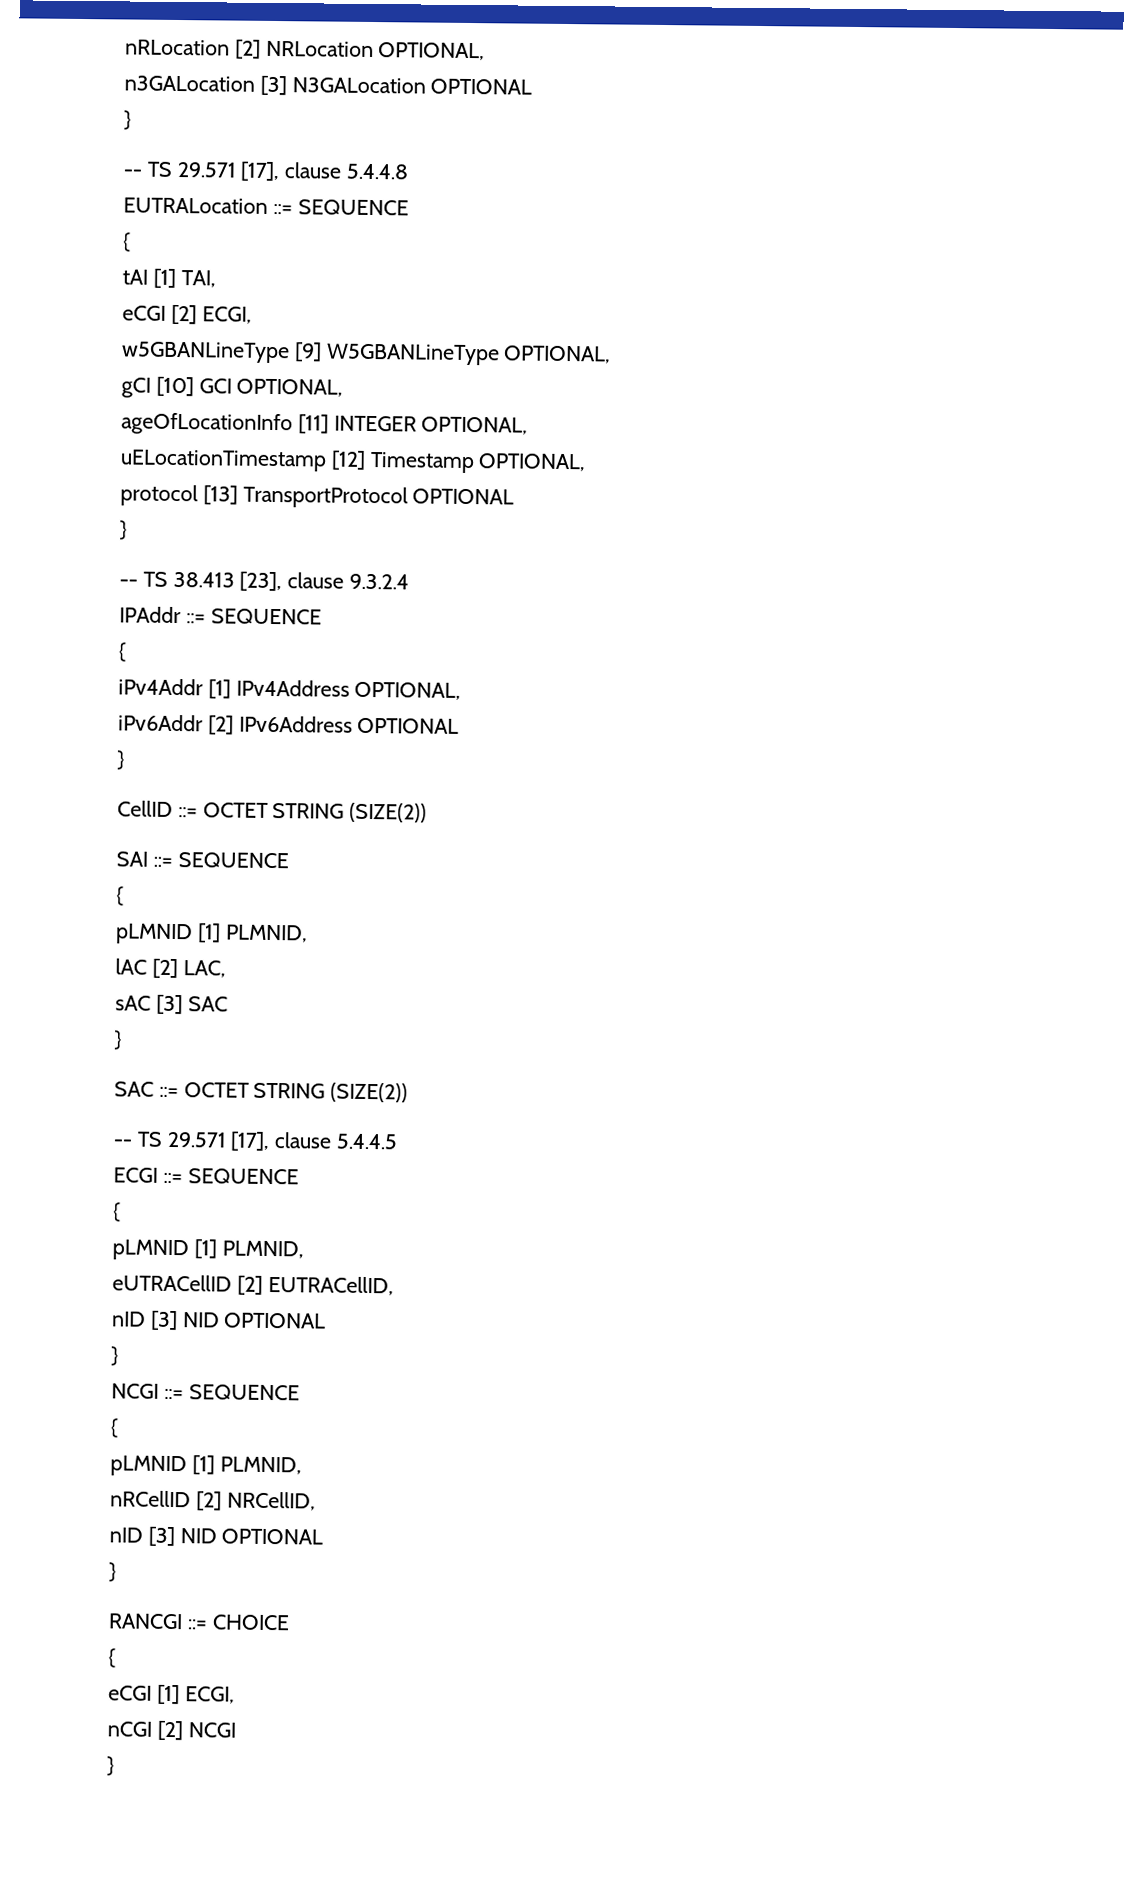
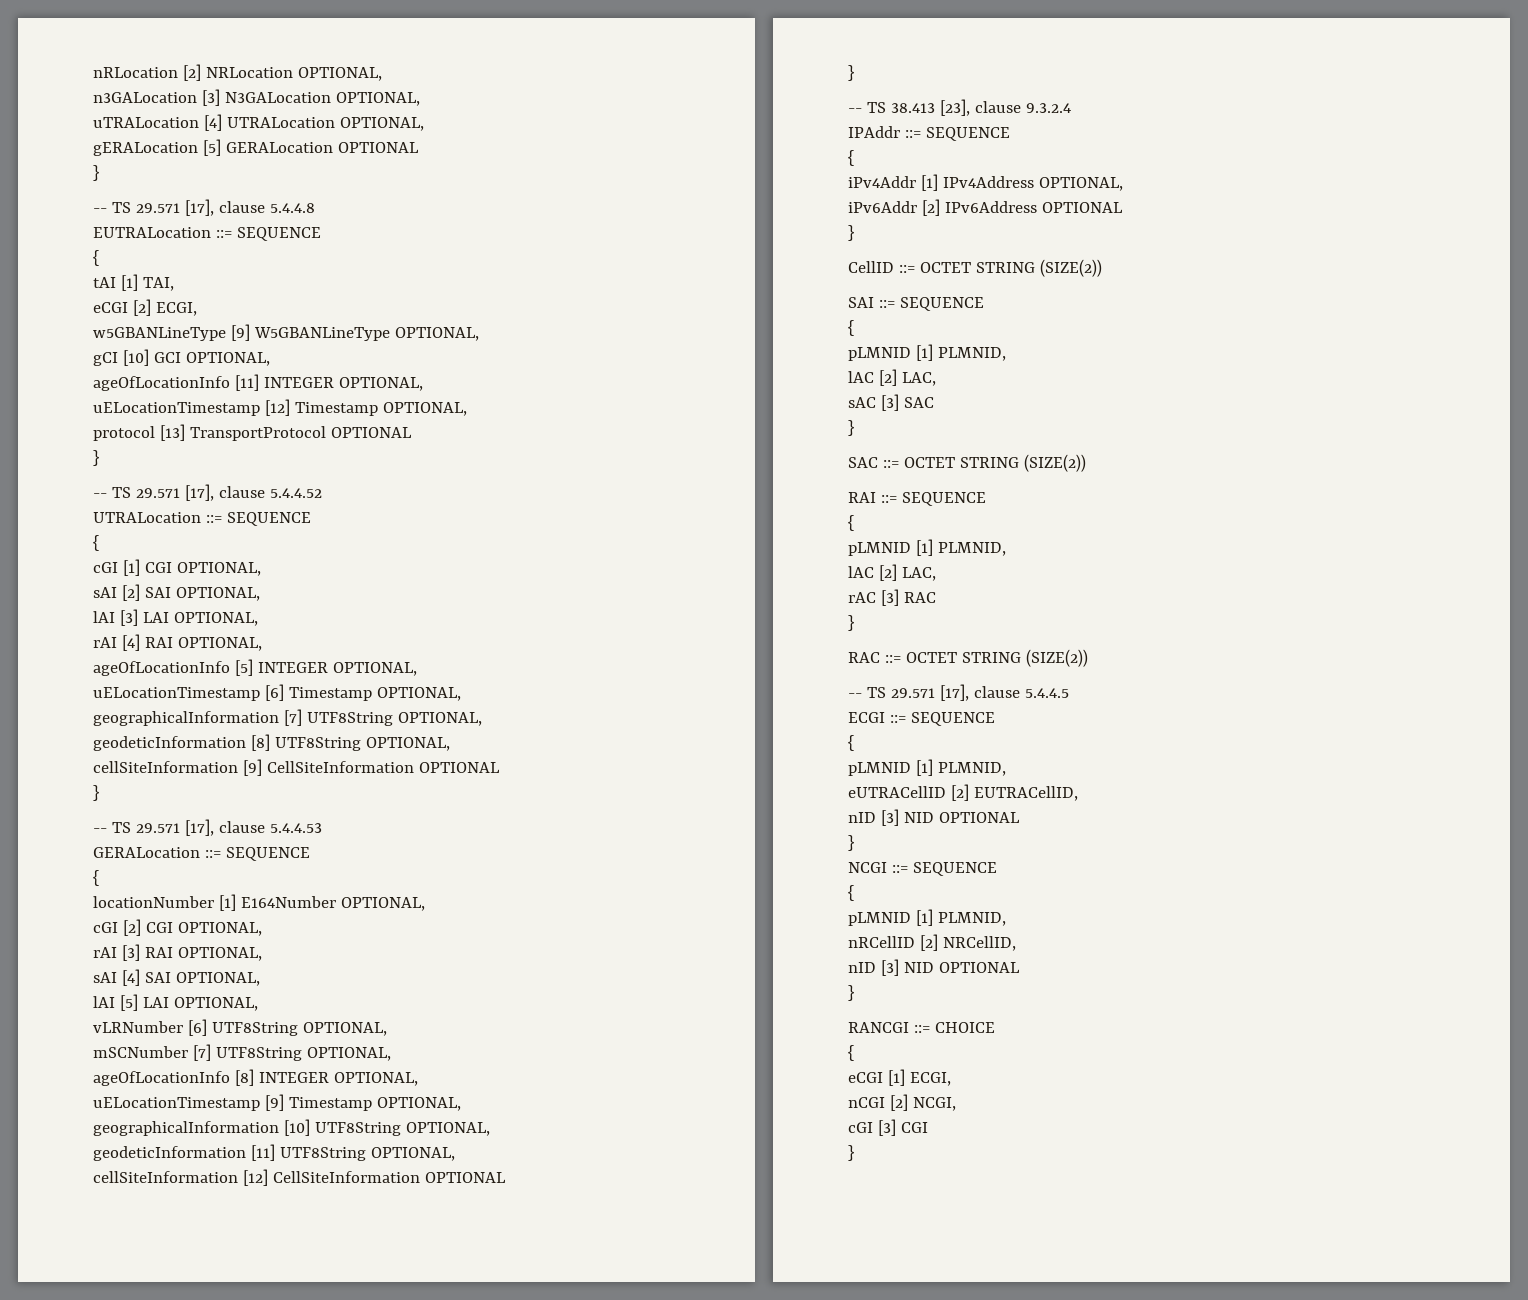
- n3GALocation [3] N3GALocation OPTIONAL
+ n3GALocation [3] N3GALocation OPTIONAL,
+ uTRALocation [4] UTRALocation OPTIONAL,
+ gERALocation [5] GERALocation OPTIONAL
+ -- TS 29.571 [17], clause 5.4.4.52
+ UTRALocation ::= SEQUENCE
+ {
+ cGI [1] CGI OPTIONAL,
+ sAI [2] SAI OPTIONAL,
+ lAI [3] LAI OPTIONAL,
+ rAI [4] RAI OPTIONAL,
+ ageOfLocationInfo [5] INTEGER OPTIONAL,
+ uELocationTimestamp [6] Timestamp OPTIONAL,
+ geographicalInformation [7] UTF8String OPTIONAL,
+ geodeticInformation [8] UTF8String OPTIONAL,
+ cellSiteInformation [9] CellSiteInformation OPTIONAL
+ }
+ -- TS 29.571 [17], clause 5.4.4.53
+ GERALocation ::= SEQUENCE
+ {
+ locationNumber [1] E164Number OPTIONAL,
+ cGI [2] CGI OPTIONAL,
+ rAI [3] RAI OPTIONAL,
+ sAI [4] SAI OPTIONAL,
+ lAI [5] LAI OPTIONAL,
+ vLRNumber [6] UTF8String OPTIONAL,
+ mSCNumber [7] UTF8String OPTIONAL,
+ ageOfLocationInfo [8] INTEGER OPTIONAL,
+ uELocationTimestamp [9] Timestamp OPTIONAL,
+ geographicalInformation [10] UTF8String OPTIONAL,
+ geodeticInformation [11] UTF8String OPTIONAL,
+ cellSiteInformation [12] CellSiteInformation OPTIONAL
+ }
+ RAI ::= SEQUENCE
+ {
+ pLMNID [1] PLMNID,
+ lAC [2] LAC,
+ rAC [3] RAC
+ }
+ RAC ::= OCTET STRING (SIZE(2))
- nCGI [2] NCGI
+ nCGI [2] NCGI,
+ cGI [3] CGI

